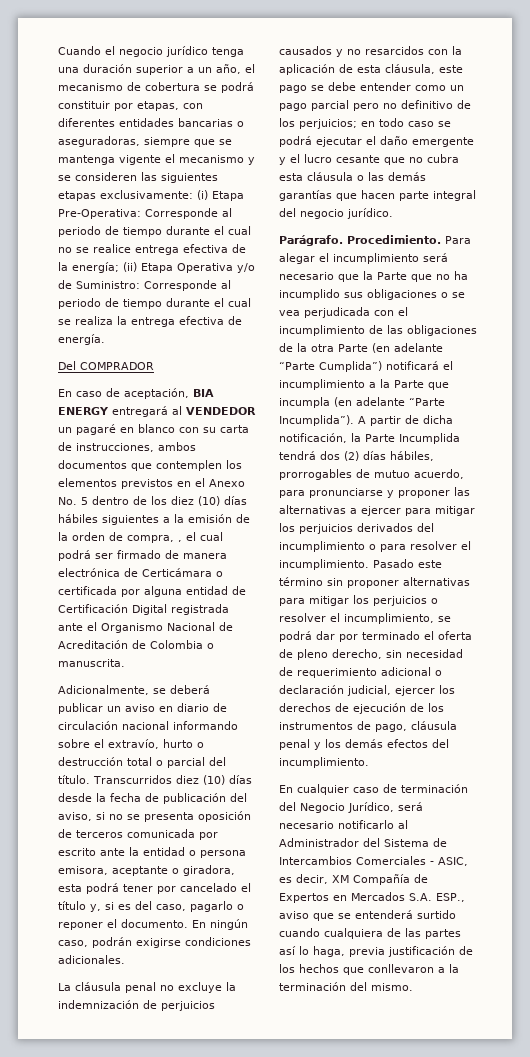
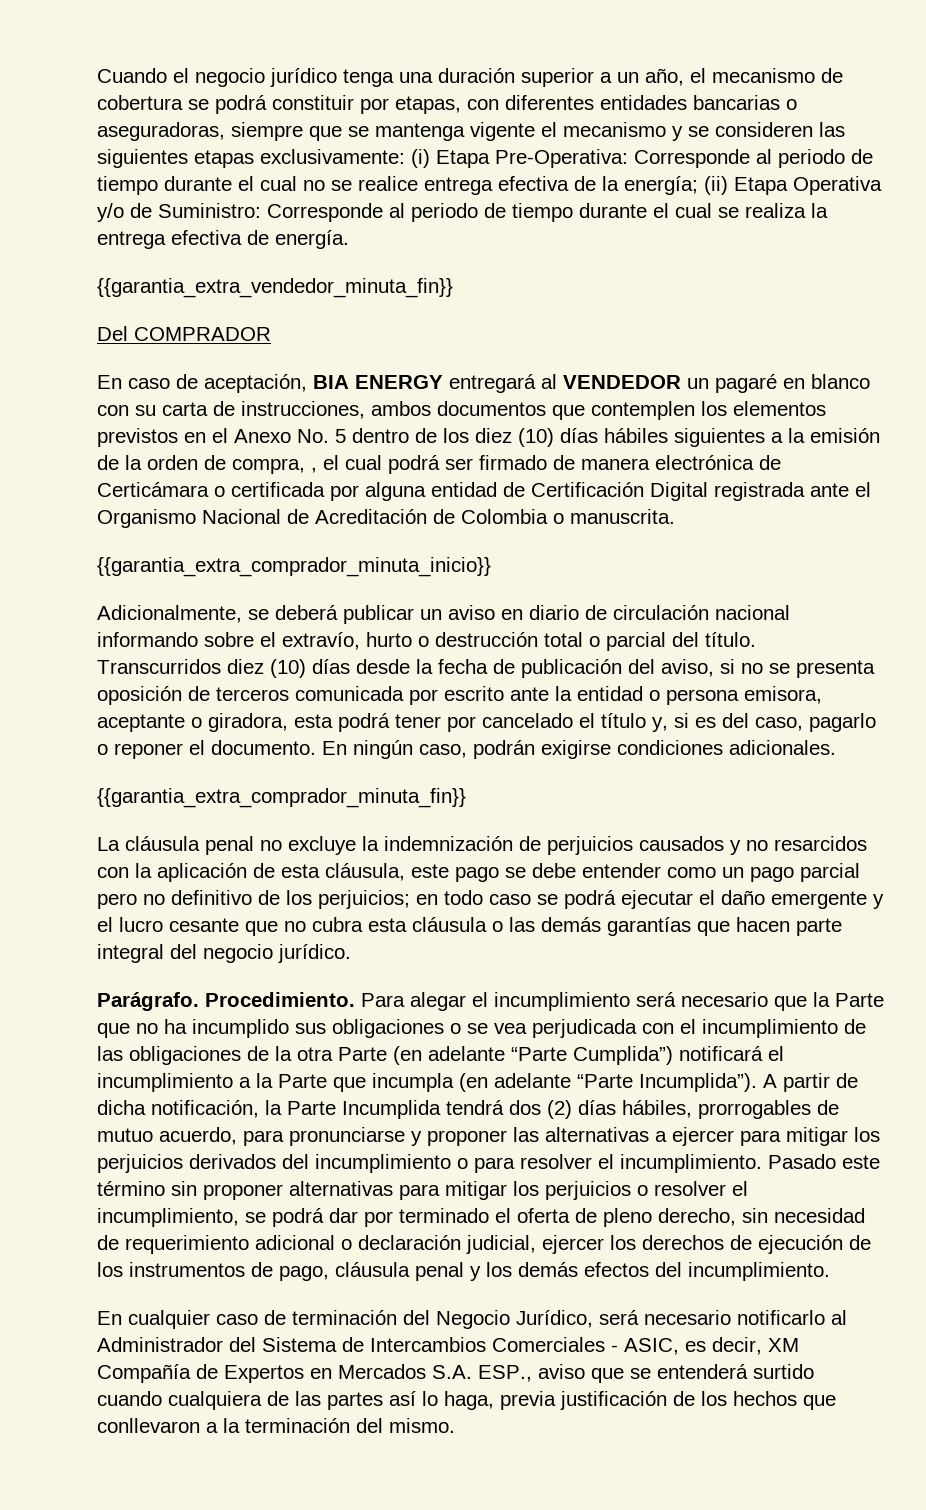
+ {{garantia_extra_vendedor_minuta_fin}}
+ {{garantia_extra_comprador_minuta_inicio}}
+ {{garantia_extra_comprador_minuta_fin}}

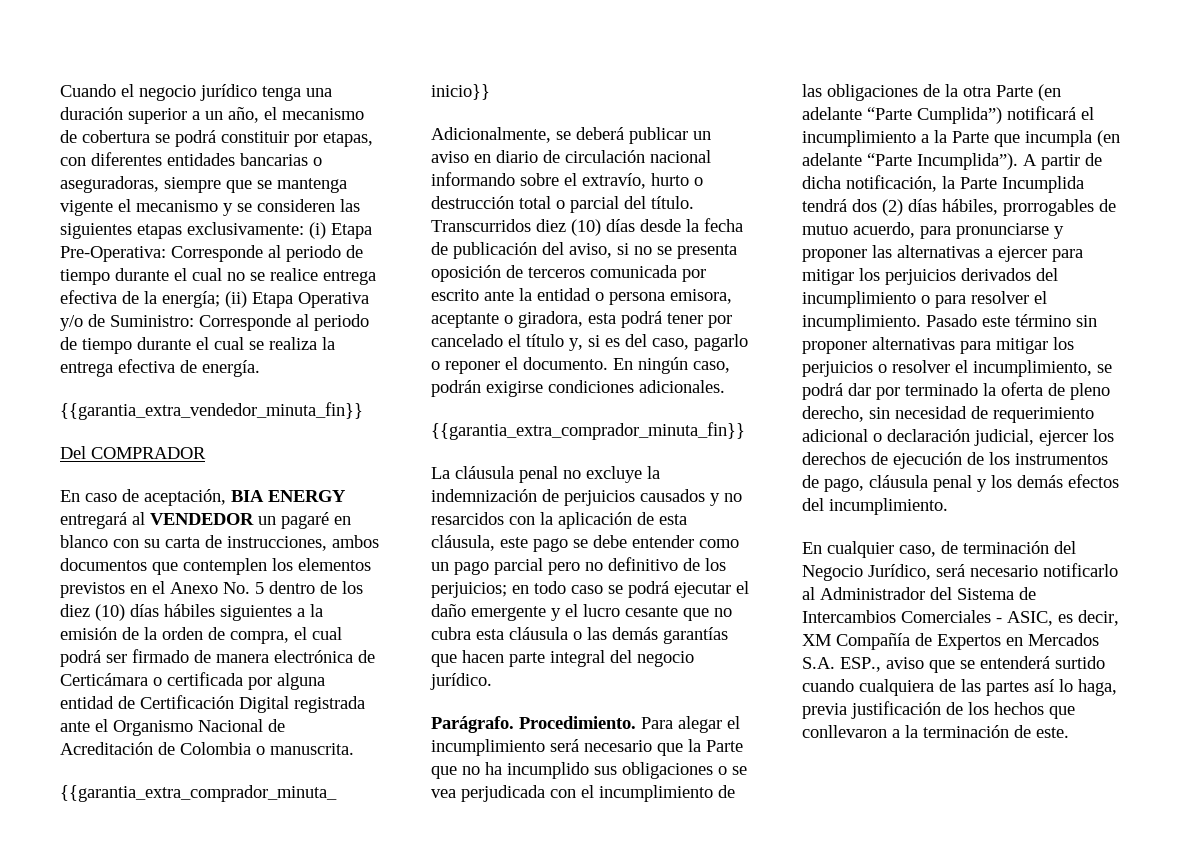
- En caso de aceptación, BIA ENERGY entregará al VENDEDOR un pagaré en blanco con su carta de instrucciones, ambos documentos que contemplen los elementos previstos en el Anexo No. 5 dentro de los diez (10) días hábiles siguientes a la emisión de la orden de compra, , el cual podrá ser firmado de manera electrónica de Certicámara o certificada por alguna entidad de Certificación Digital registrada ante el Organismo Nacional de Acreditación de Colombia o manuscrita.
+ En caso de aceptación, BIA ENERGY entregará al VENDEDOR un pagaré en blanco con su carta de instrucciones, ambos documentos que contemplen los elementos previstos en el Anexo No. 5 dentro de los diez (10) días hábiles siguientes a la emisión de la orden de compra, el cual podrá ser firmado de manera electrónica de Certicámara o certificada por alguna entidad de Certificación Digital registrada ante el Organismo Nacional de Acreditación de Colombia o manuscrita.
- Pasado este término sin proponer alternativas para mitigar los perjuicios o resolver el incumplimiento, se podrá dar por terminado el oferta de pleno derecho, sin necesidad de requerimiento adicional o declaración judicial, ejercer los derechos de ejecución de los instrumentos de pago, cláusula penal y los demás efectos del incumplimiento.
+ Pasado este término sin proponer alternativas para mitigar los perjuicios o resolver el incumplimiento, se podrá dar por terminado la oferta de pleno derecho, sin necesidad de requerimiento adicional o declaración judicial, ejercer los derechos de ejecución de los instrumentos de pago, cláusula penal y los demás efectos del incumplimiento.
- En cualquier caso de terminación del Negocio Jurídico, será necesario notificarlo al Administrador del Sistema de Intercambios Comerciales - ASIC, es decir, XM Compañía de Expertos en Mercados S.A. ESP., aviso que se entenderá surtido cuando cualquiera de las partes así lo haga, previa justificación de los hechos que conllevaron a la terminación del mismo.
+ En cualquier caso, de terminación del Negocio Jurídico, será necesario notificarlo al Administrador del Sistema de Intercambios Comerciales - ASIC, es decir, XM Compañía de Expertos en Mercados S.A. ESP., aviso que se entenderá surtido cuando cualquiera de las partes así lo haga, previa justificación de los hechos que conllevaron a la terminación de este.

